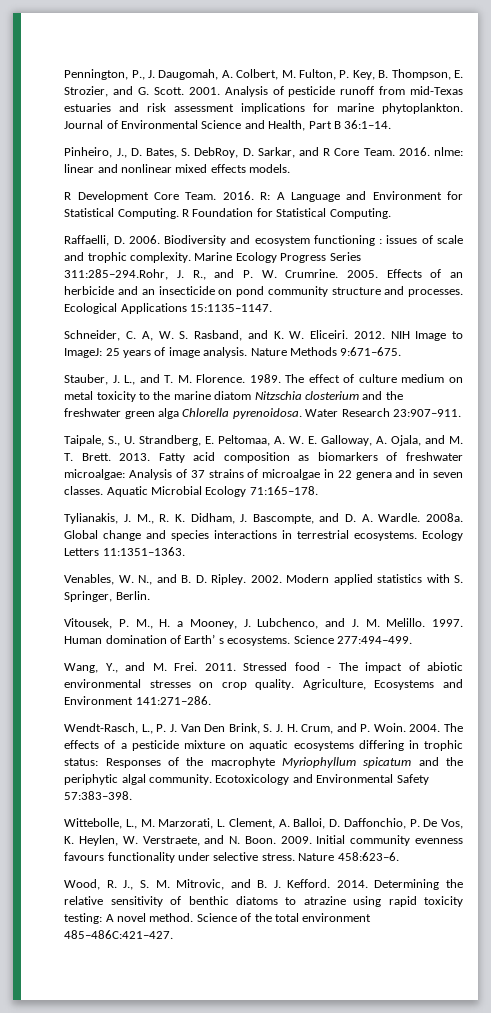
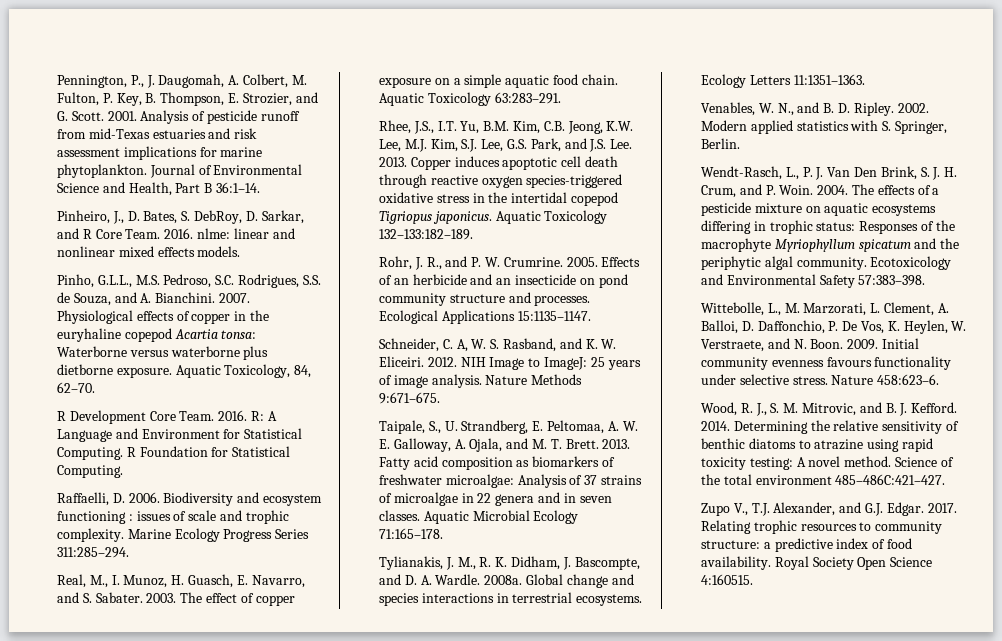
+ Pinho, G.L.L., M.S. Pedroso, S.C. Rodrigues, S.S. de Souza, and A. Bianchini. 2007. Physiological effects of copper in the euryhaline copepod Acartia tonsa: Waterborne versus waterborne plus dietborne exposure. Aquatic Toxicology, 84, 62–70.
- Marine Ecology Progress Series 311:285–294.Rohr, J. R., and P. W. Crumrine.
+ Marine Ecology Progress Series 311:285–294.
+ Real, M., I. Munoz, H. Guasch, E. Navarro, and S. Sabater. 2003. The effect of copper exposure on a simple aquatic food chain. Aquatic Toxicology 63:283–291.
+ Rhee, J.S., I.T. Yu, B.M. Kim, C.B. Jeong, K.W. Lee, M.J. Kim, S.J. Lee, G.S. Park, and J.S. Lee. 2013. Copper induces apoptotic cell death through reactive oxygen species-triggered oxidative stress in the intertidal copepod Tigriopus japonicus. Aquatic Toxicology 132–133:182–189.
+ Rohr, J. R., and P. W. Crumrine.
- Stauber, J. L., and T. M. Florence. 1989. The effect of culture medium on metal toxicity to the marine diatom Nitzschia closterium and the freshwater green alga Chlorella pyrenoidosa. Water Research 23:907–911.
- Vitousek, P. M., H. a Mooney, J. Lubchenco, and J. M. Melillo. 1997. Human domination of Earth’ s ecosystems. Science 277:494–499.
- Wang, Y., and M. Frei. 2011. Stressed food - The impact of abiotic environmental stresses on crop quality. Agriculture, Ecosystems and Environment 141:271–286.
+ Zupo V., T.J. Alexander, and G.J. Edgar. 2017. Relating trophic resources to community structure: a predictive index of food availability. Royal Society Open Science 4:160515.

